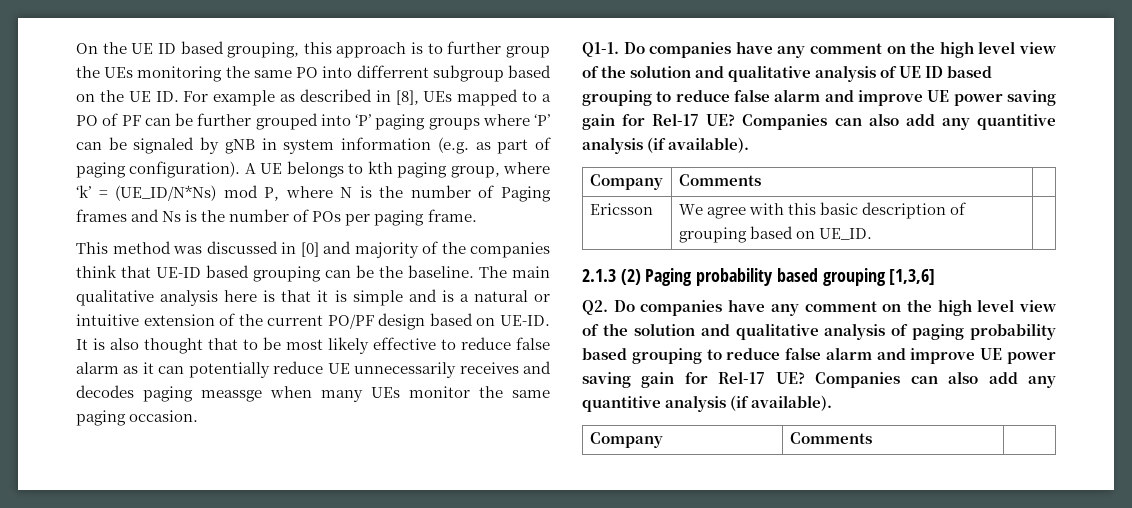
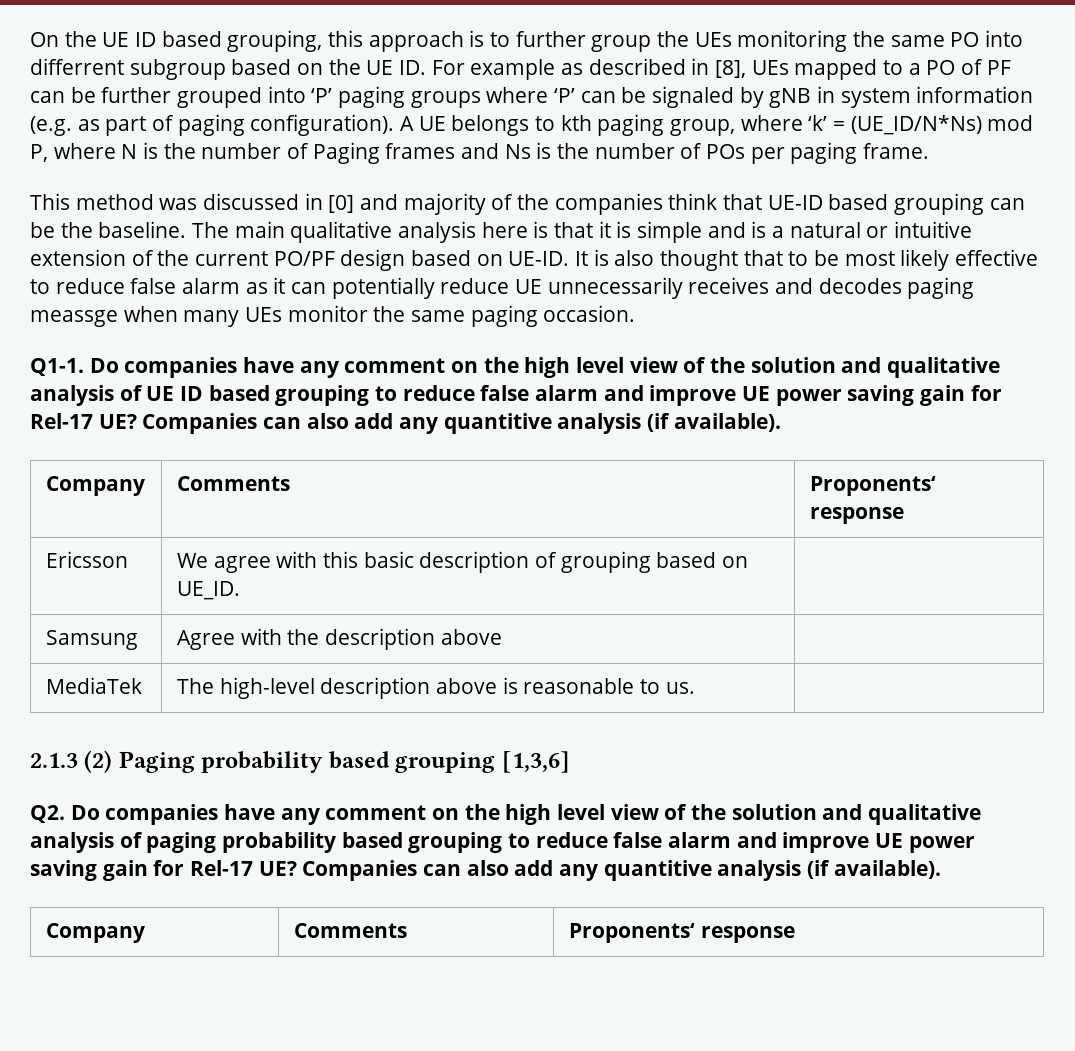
  Do companies have any comment on the high level view of the solution and qualitative analysis of UE ID based grouping to reduce false alarm and improve UE power saving gain for Rel-17 UE? Companies can also add any quantitive analysis (if available).
- Company | Comments |
+ Company | Comments | Proponents‘ response
+ Samsung | Agree with the description above |
+ MediaTek | The high-level description above is reasonable to us. |
  Q2. Do companies have any comment on the high level view of the solution and qualitative analysis of paging probability based grouping to reduce false alarm and improve UE power saving gain for Rel-17 UE? Companies can also add any quantitive analysis (if available).
- Company | Comments |
+ Company | Comments | Proponents‘ response

